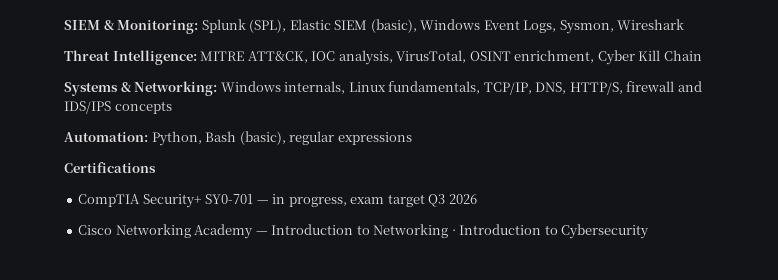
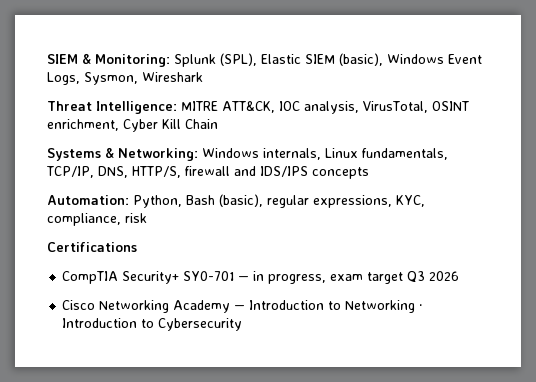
- Automation: Python, Bash (basic), regular expressions
+ Automation: Python, Bash (basic), regular expressions, KYC, compliance, risk

